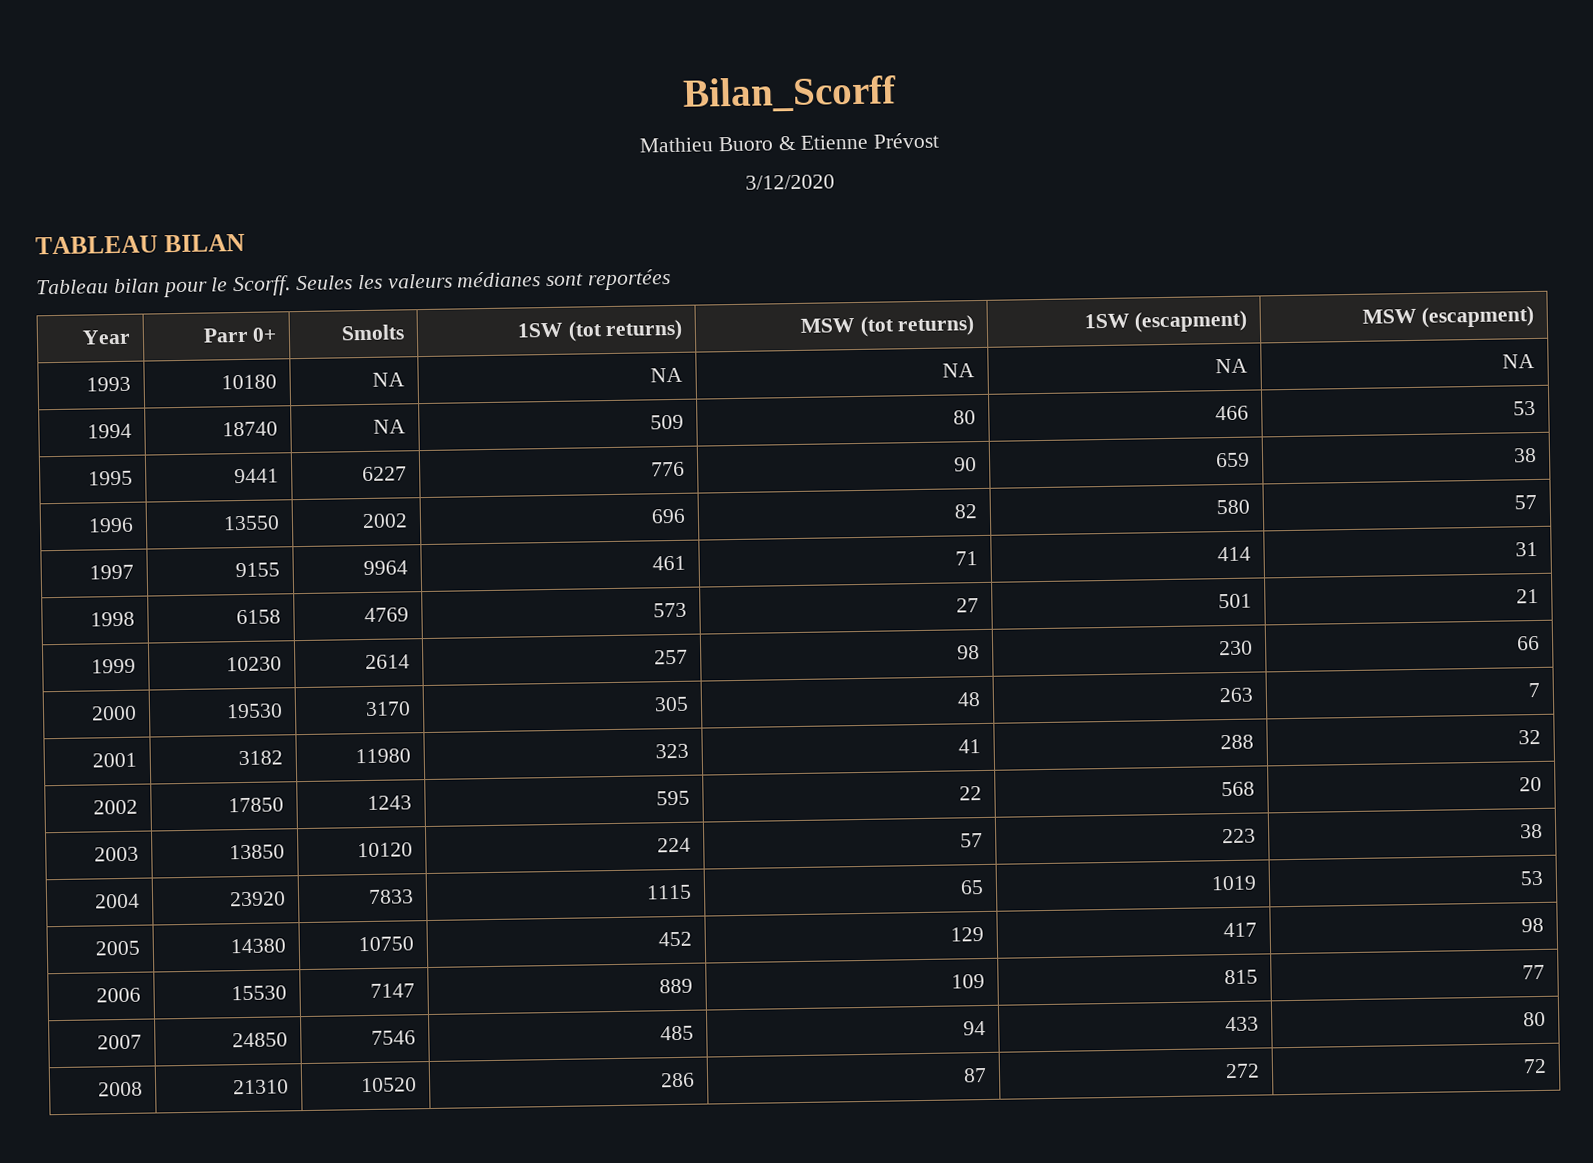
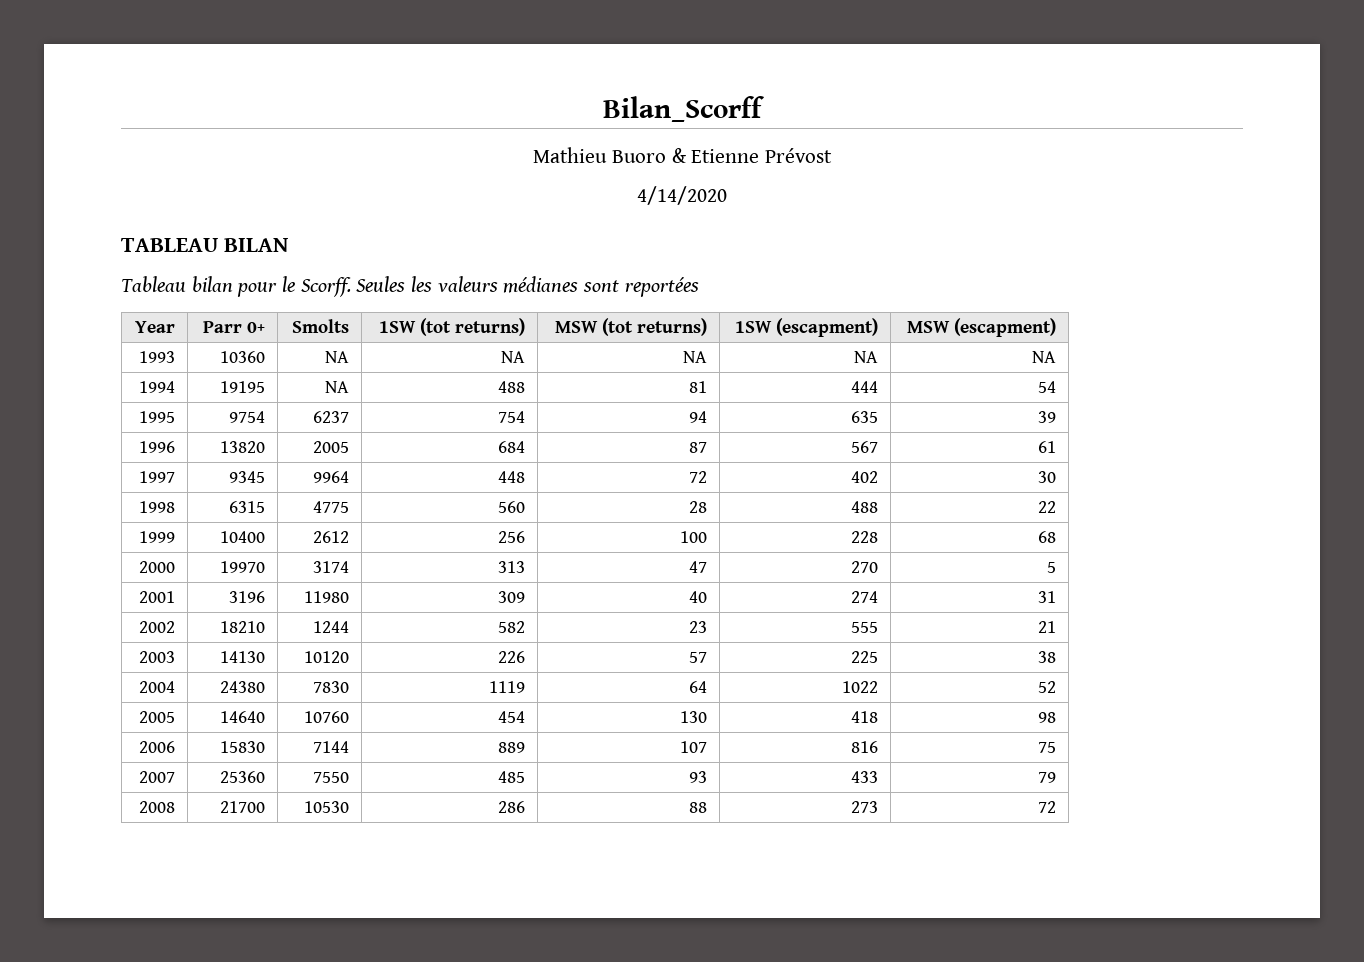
- 3/12/2020
+ 4/14/2020
- 1993 | 10180 | NA | NA | NA | NA | NA
+ 1993 | 10360 | NA | NA | NA | NA | NA
- 1994 | 18740 | NA | 509 | 80 | 466 | 53
- 1995 | 9441 | 6227 | 776 | 90 | 659 | 38
- 1996 | 13550 | 2002 | 696 | 82 | 580 | 57
+ 1994 | 19195 | NA | 488 | 81 | 444 | 54
+ 1995 | 9754 | 6237 | 754 | 94 | 635 | 39
+ 1996 | 13820 | 2005 | 684 | 87 | 567 | 61
- 1997 | 9155 | 9964 | 461 | 71 | 414 | 31
- 1998 | 6158 | 4769 | 573 | 27 | 501 | 21
- 1999 | 10230 | 2614 | 257 | 98 | 230 | 66
- 2000 | 19530 | 3170 | 305 | 48 | 263 | 7
- 2001 | 3182 | 11980 | 323 | 41 | 288 | 32
- 2002 | 17850 | 1243 | 595 | 22 | 568 | 20
+ 1997 | 9345 | 9964 | 448 | 72 | 402 | 30
+ 1998 | 6315 | 4775 | 560 | 28 | 488 | 22
+ 1999 | 10400 | 2612 | 256 | 100 | 228 | 68
+ 2000 | 19970 | 3174 | 313 | 47 | 270 | 5
+ 2001 | 3196 | 11980 | 309 | 40 | 274 | 31
+ 2002 | 18210 | 1244 | 582 | 23 | 555 | 21
- 2003 | 13850 | 10120 | 224 | 57 | 223 | 38
+ 2003 | 14130 | 10120 | 226 | 57 | 225 | 38
- 2004 | 23920 | 7833 | 1115 | 65 | 1019 | 53
- 2005 | 14380 | 10750 | 452 | 129 | 417 | 98
+ 2004 | 24380 | 7830 | 1119 | 64 | 1022 | 52
+ 2005 | 14640 | 10760 | 454 | 130 | 418 | 98
- 2006 | 15530 | 7147 | 889 | 109 | 815 | 77
+ 2006 | 15830 | 7144 | 889 | 107 | 816 | 75
- 2007 | 24850 | 7546 | 485 | 94 | 433 | 80
+ 2007 | 25360 | 7550 | 485 | 93 | 433 | 79
- 2008 | 21310 | 10520 | 286 | 87 | 272 | 72
+ 2008 | 21700 | 10530 | 286 | 88 | 273 | 72

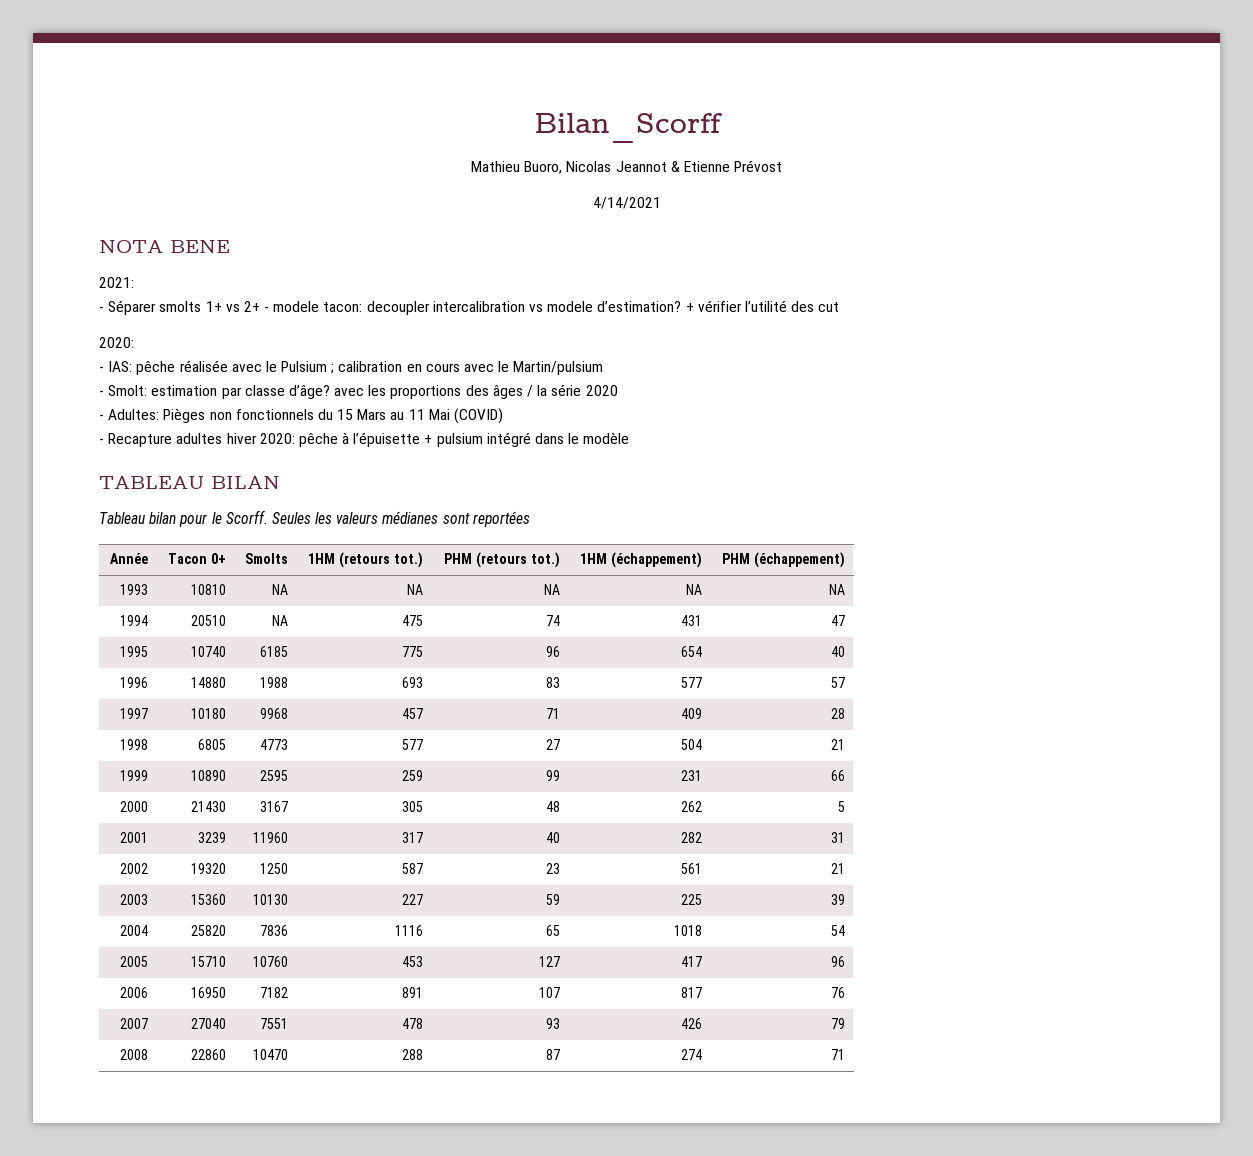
- Mathieu Buoro & Etienne Prévost
+ Mathieu Buoro, Nicolas Jeannot & Etienne Prévost
- 4/14/2020
+ 4/14/2021
+ NOTA BENE
+ 2021:
+ - Séparer smolts 1+ vs 2+ - modele tacon: decoupler intercalibration vs modele d’estimation? + vérifier l’utilité des cut
+ 2020:
+ - IAS: pêche réalisée avec le Pulsium ; calibration en cours avec le Martin/pulsium
+ - Smolt: estimation par classe d’âge? avec les proportions des âges / la série 2020
+ - Adultes: Pièges non fonctionnels du 15 Mars au 11 Mai (COVID)
+ - Recapture adultes hiver 2020: pêche à l’épuisette + pulsium intégré dans le modèle
- Year | Parr 0+ | Smolts | 1SW (tot returns) | MSW (tot returns) | 1SW (escapment) | MSW (escapment)
+ Année | Tacon 0+ | Smolts | 1HM (retours tot.) | PHM (retours tot.) | 1HM (échappement) | PHM (échappement)
- 1993 | 10360 | NA | NA | NA | NA | NA
+ 1993 | 10810 | NA | NA | NA | NA | NA
- 1994 | 19195 | NA | 488 | 81 | 444 | 54
- 1995 | 9754 | 6237 | 754 | 94 | 635 | 39
- 1996 | 13820 | 2005 | 684 | 87 | 567 | 61
- 1997 | 9345 | 9964 | 448 | 72 | 402 | 30
- 1998 | 6315 | 4775 | 560 | 28 | 488 | 22
- 1999 | 10400 | 2612 | 256 | 100 | 228 | 68
- 2000 | 19970 | 3174 | 313 | 47 | 270 | 5
+ 1994 | 20510 | NA | 475 | 74 | 431 | 47
+ 1995 | 10740 | 6185 | 775 | 96 | 654 | 40
+ 1996 | 14880 | 1988 | 693 | 83 | 577 | 57
+ 1997 | 10180 | 9968 | 457 | 71 | 409 | 28
+ 1998 | 6805 | 4773 | 577 | 27 | 504 | 21
+ 1999 | 10890 | 2595 | 259 | 99 | 231 | 66
+ 2000 | 21430 | 3167 | 305 | 48 | 262 | 5
- 2001 | 3196 | 11980 | 309 | 40 | 274 | 31
+ 2001 | 3239 | 11960 | 317 | 40 | 282 | 31
- 2002 | 18210 | 1244 | 582 | 23 | 555 | 21
+ 2002 | 19320 | 1250 | 587 | 23 | 561 | 21
- 2003 | 14130 | 10120 | 226 | 57 | 225 | 38
+ 2003 | 15360 | 10130 | 227 | 59 | 225 | 39
- 2004 | 24380 | 7830 | 1119 | 64 | 1022 | 52
- 2005 | 14640 | 10760 | 454 | 130 | 418 | 98
- 2006 | 15830 | 7144 | 889 | 107 | 816 | 75
+ 2004 | 25820 | 7836 | 1116 | 65 | 1018 | 54
+ 2005 | 15710 | 10760 | 453 | 127 | 417 | 96
+ 2006 | 16950 | 7182 | 891 | 107 | 817 | 76
- 2007 | 25360 | 7550 | 485 | 93 | 433 | 79
+ 2007 | 27040 | 7551 | 478 | 93 | 426 | 79
- 2008 | 21700 | 10530 | 286 | 88 | 273 | 72
+ 2008 | 22860 | 10470 | 288 | 87 | 274 | 71

